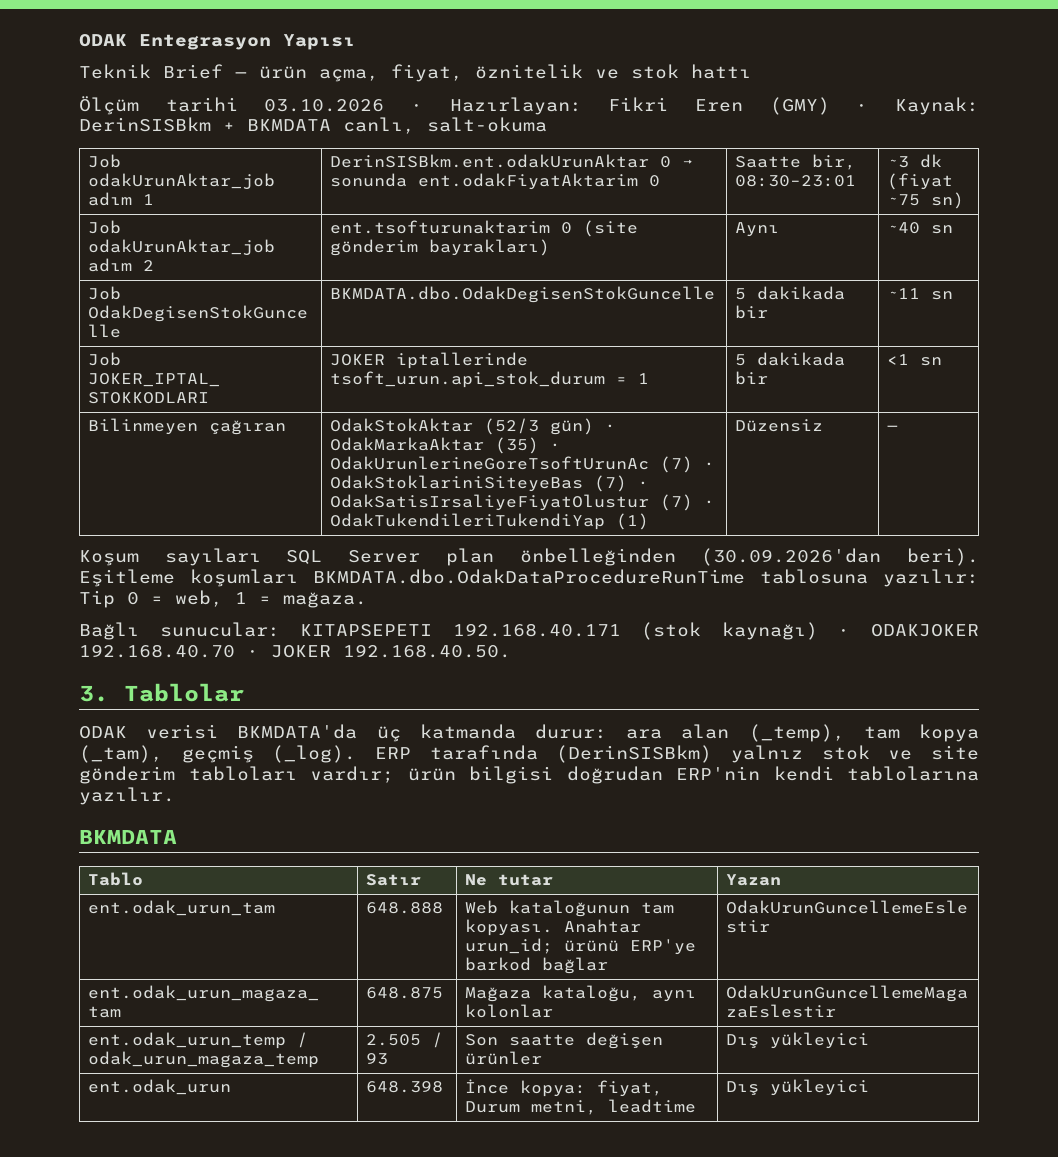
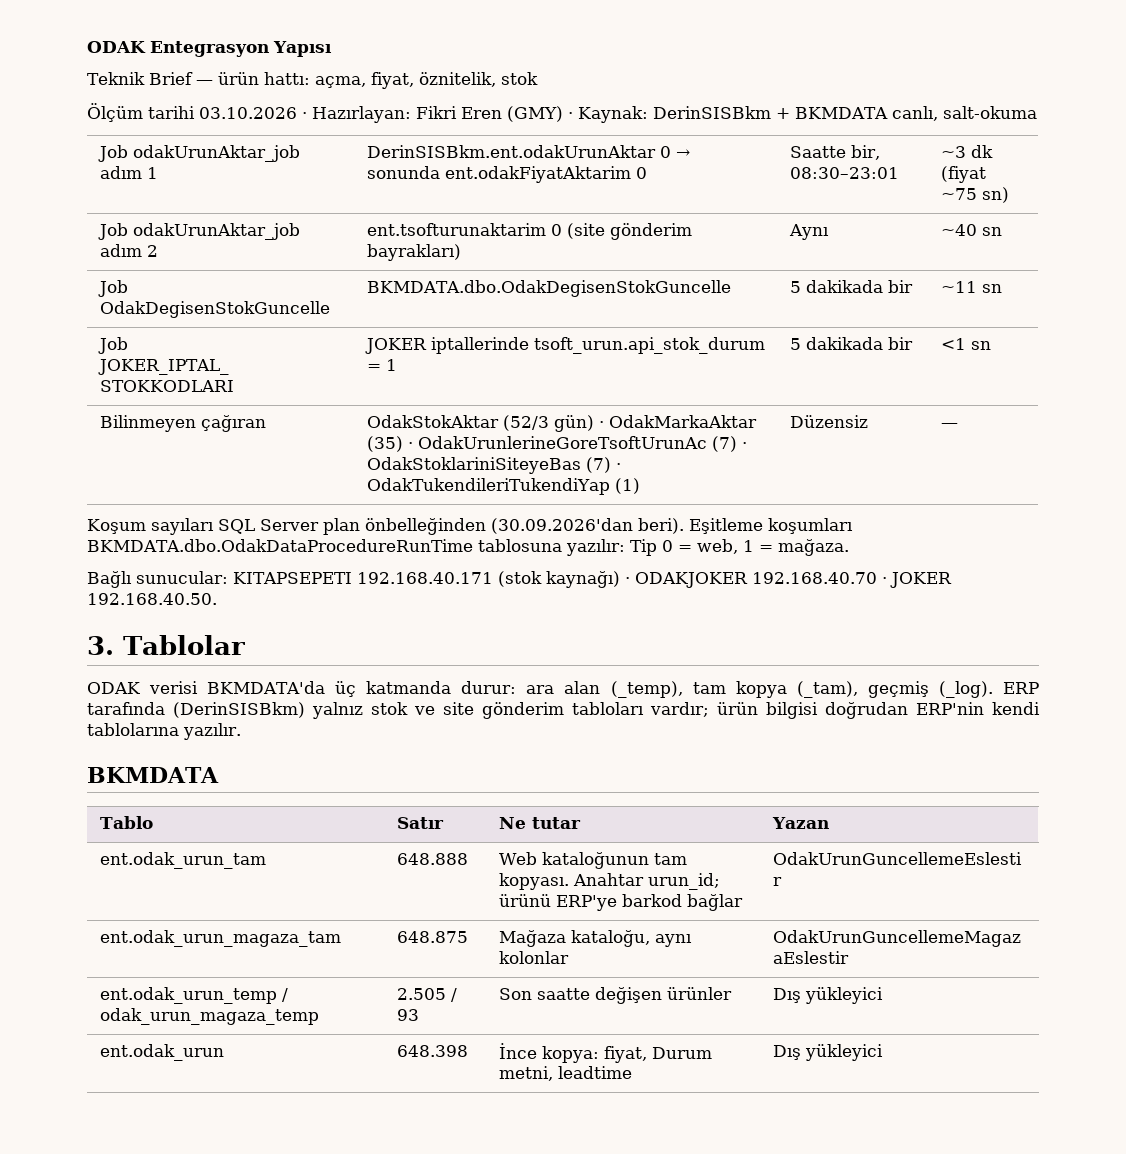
- Teknik Brief — ürün açma, fiyat, öznitelik ve stok hattı
+ Teknik Brief — ürün hattı: açma, fiyat, öznitelik, stok
- Bilinmeyen çağıran | OdakStokAktar (52/3 gün) · OdakMarkaAktar (35) · OdakUrunlerineGoreTsoftUrunAc (7) · OdakStoklariniSiteyeBas (7) · OdakSatisIrsaliyeFiyatOlustur (7) · OdakTukendileriTukendiYap (1) | Düzensiz | —
+ Bilinmeyen çağıran | OdakStokAktar (52/3 gün) · OdakMarkaAktar (35) · OdakUrunlerineGoreTsoftUrunAc (7) · OdakStoklariniSiteyeBas (7) · OdakTukendileriTukendiYap (1) | Düzensiz | —

